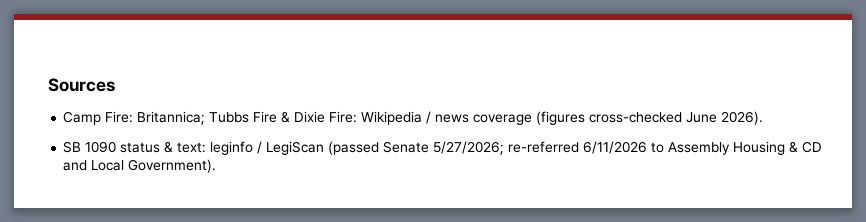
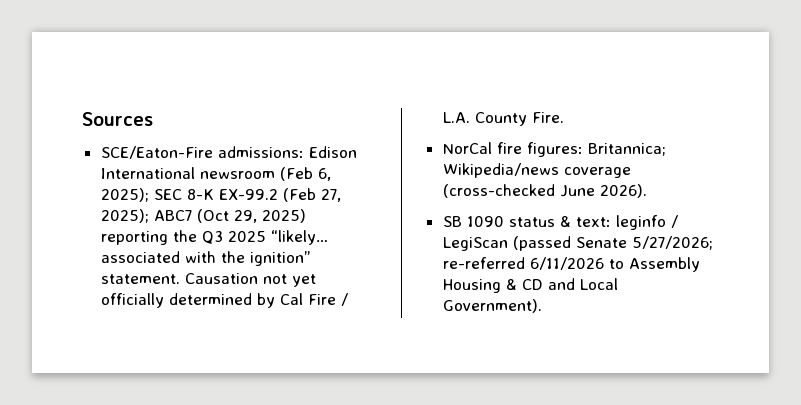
- Camp Fire: Britannica; Tubbs Fire & Dixie Fire: Wikipedia / news coverage (figures cross-checked June 2026).
+ SCE/Eaton-Fire admissions: Edison International newsroom (Feb 6, 2025); SEC 8-K EX-99.2 (Feb 27, 2025); ABC7 (Oct 29, 2025) reporting the Q3 2025 “likely… associated with the ignition” statement. Causation not yet officially determined by Cal Fire / L.A. County Fire.
+ NorCal fire figures: Britannica; Wikipedia/news coverage (cross-checked June 2026).

